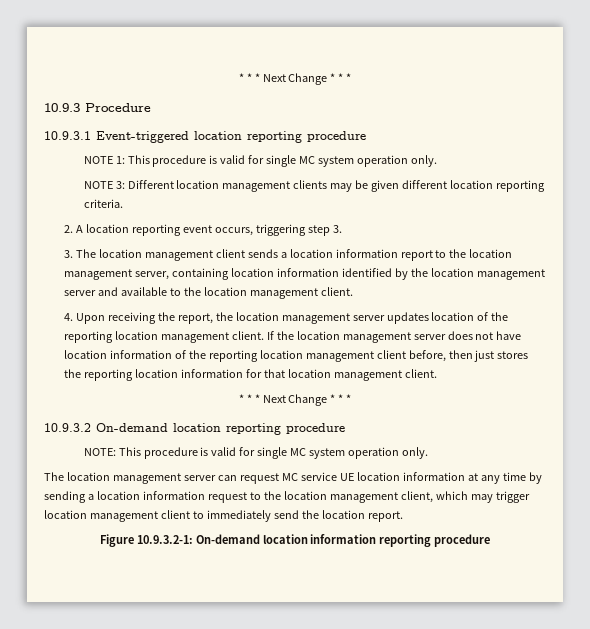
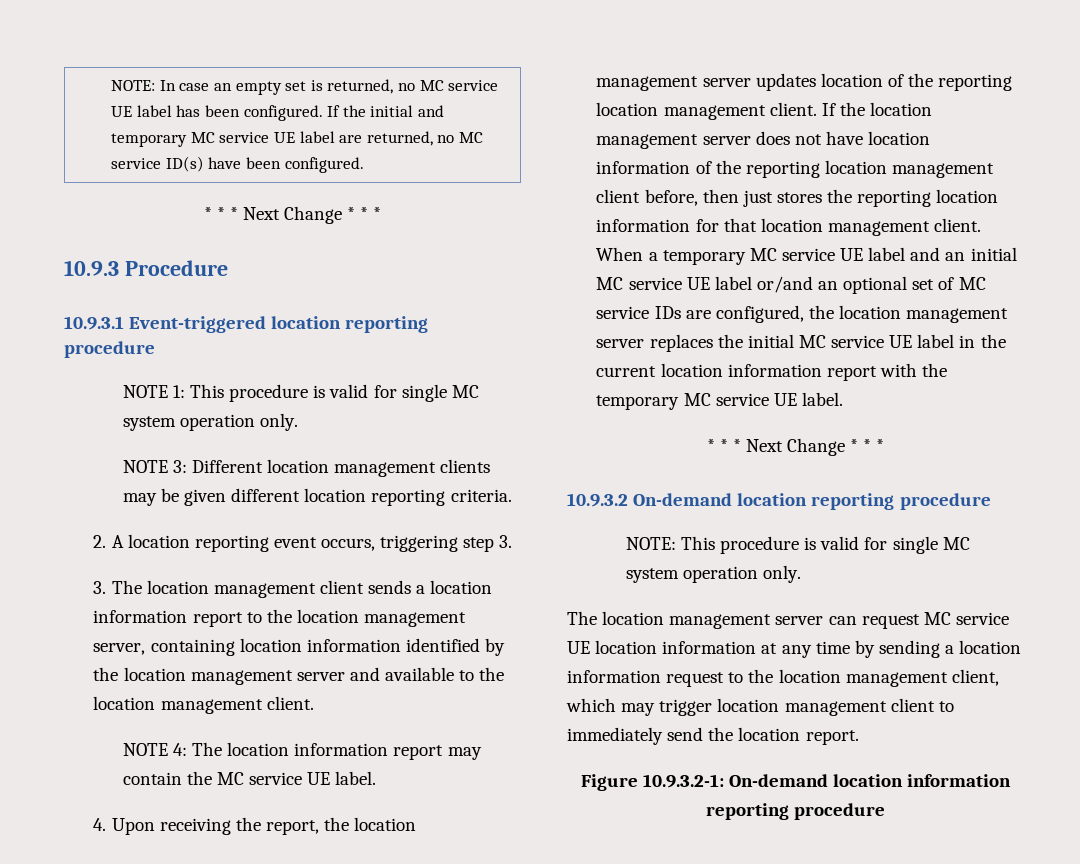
+ NOTE: In case an empty set is returned, no MC service UE label has been configured. If the initial and temporary MC service UE label are returned, no MC service ID(s) have been configured.
+ NOTE 4: The location information report may contain the MC service UE label.
+ When a temporary MC service UE label and an initial MC service UE label or/and an optional set of MC service IDs are configured, the location management server replaces the initial MC service UE label in the current location information report with the temporary MC service UE label.

